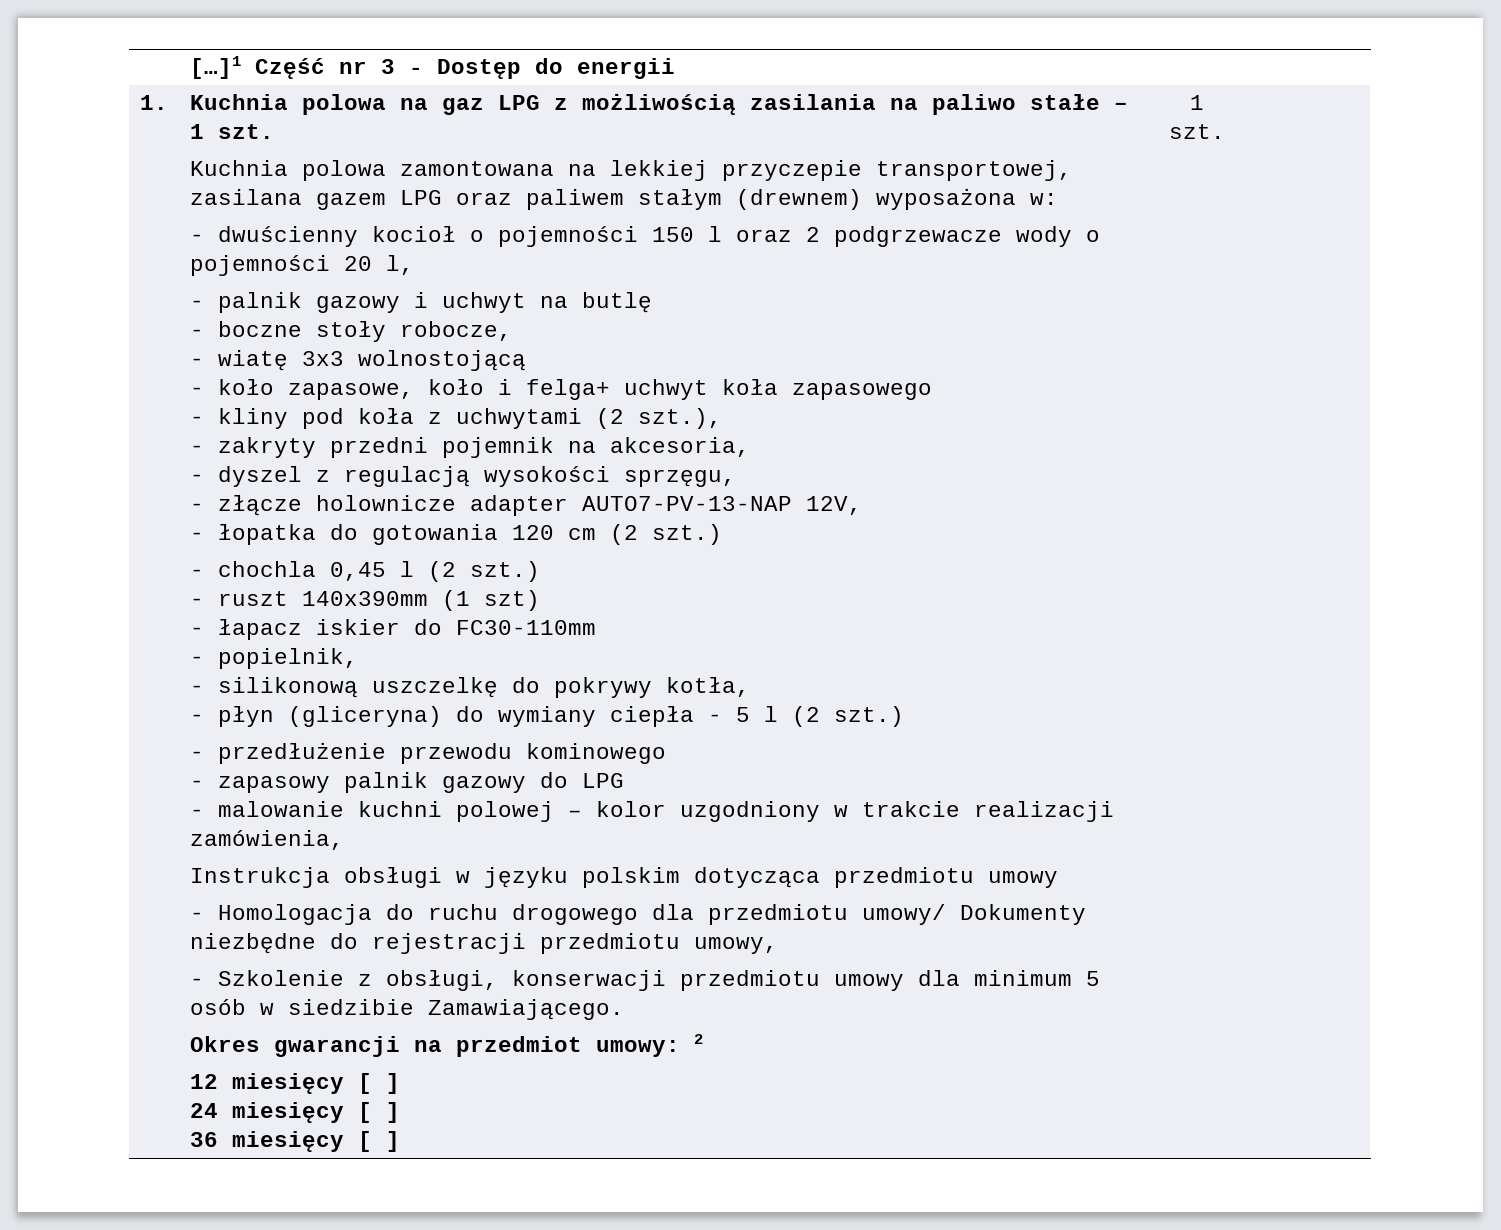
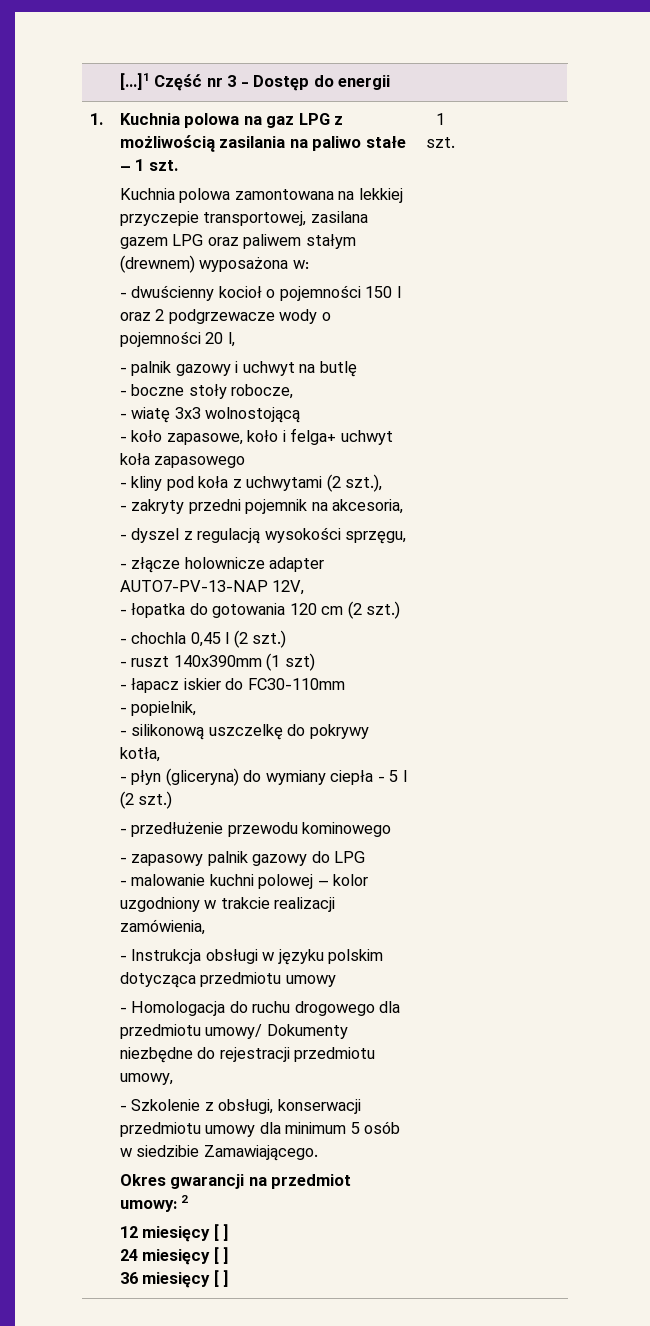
- Instrukcja obsługi w języku polskim dotycząca przedmiotu umowy
+ - Instrukcja obsługi w języku polskim dotycząca przedmiotu umowy

